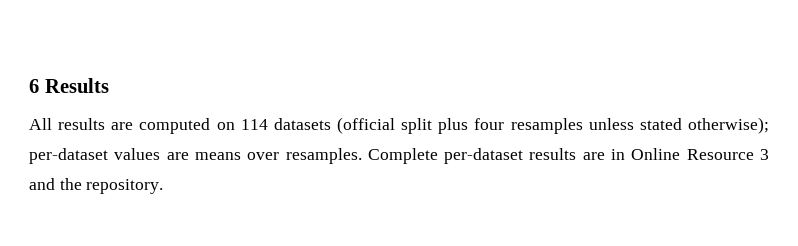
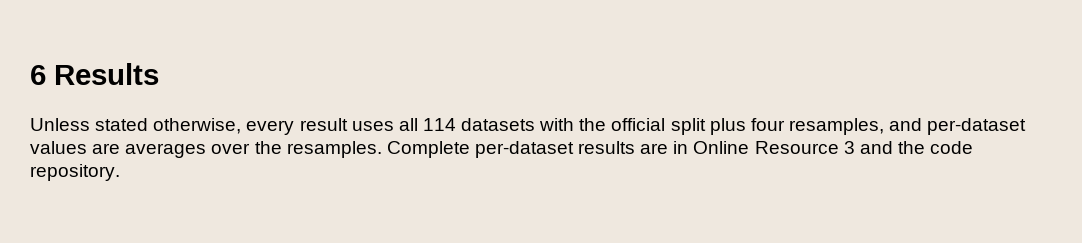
- All results are computed on 114 datasets (official split plus four resamples unless stated otherwise); per-dataset values are means over resamples.
+ Unless stated otherwise, every result uses all 114 datasets with the official split plus four resamples, and per-dataset values are averages over the resamples.
- Complete per-dataset results are in Online Resource 3 and the repository.
+ Complete per-dataset results are in Online Resource 3 and the code repository.

